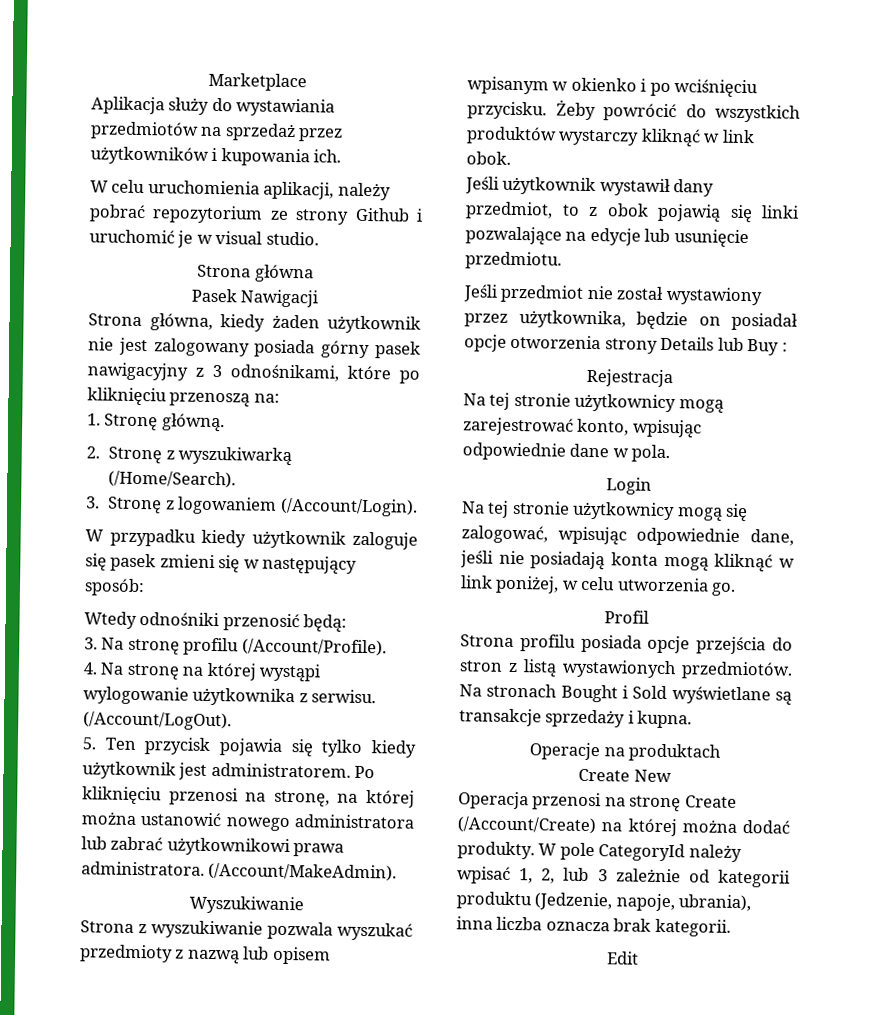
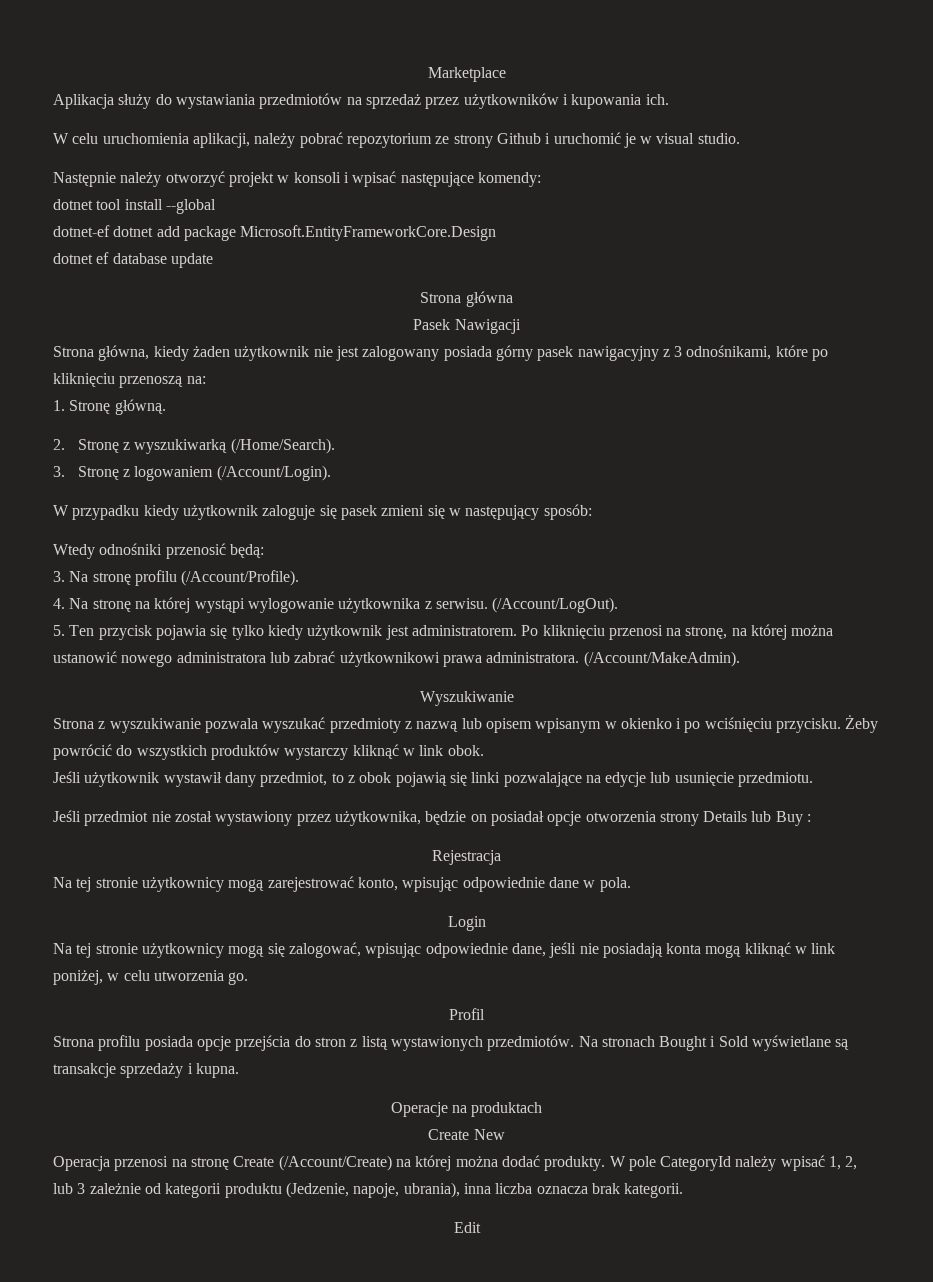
+ Następnie należy otworzyć projekt w konsoli i wpisać następujące komendy:
+ dotnet tool install --global
+ dotnet-ef dotnet add package Microsoft.EntityFrameworkCore.Design
+ dotnet ef database update

